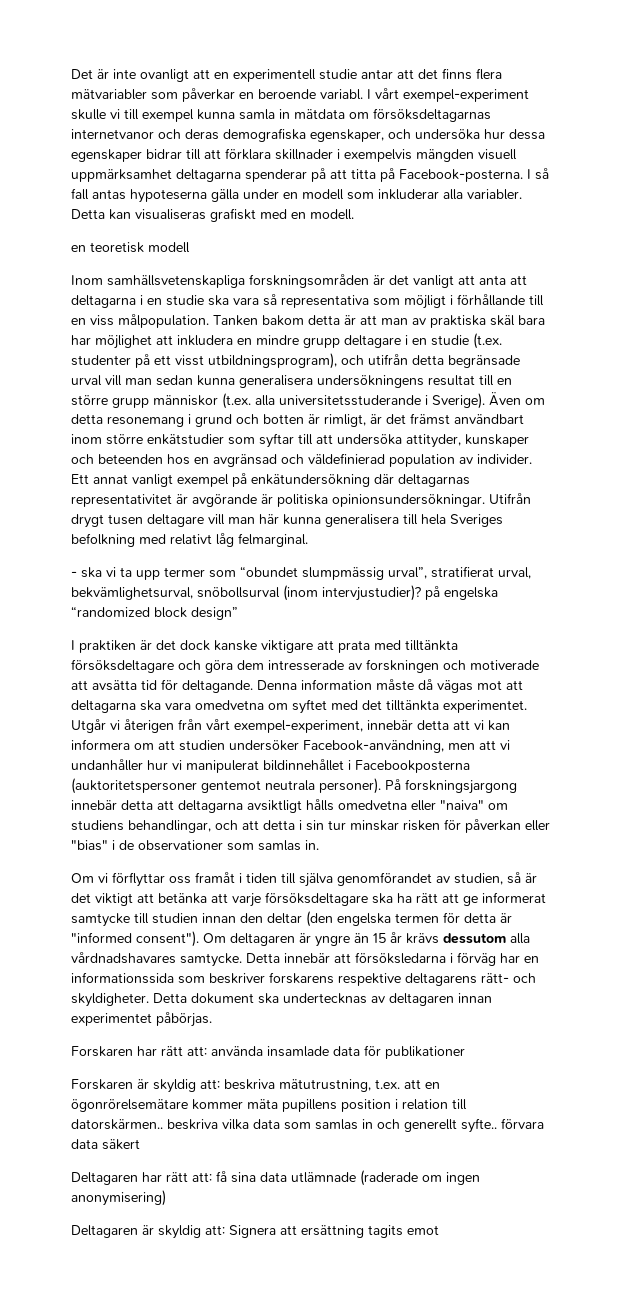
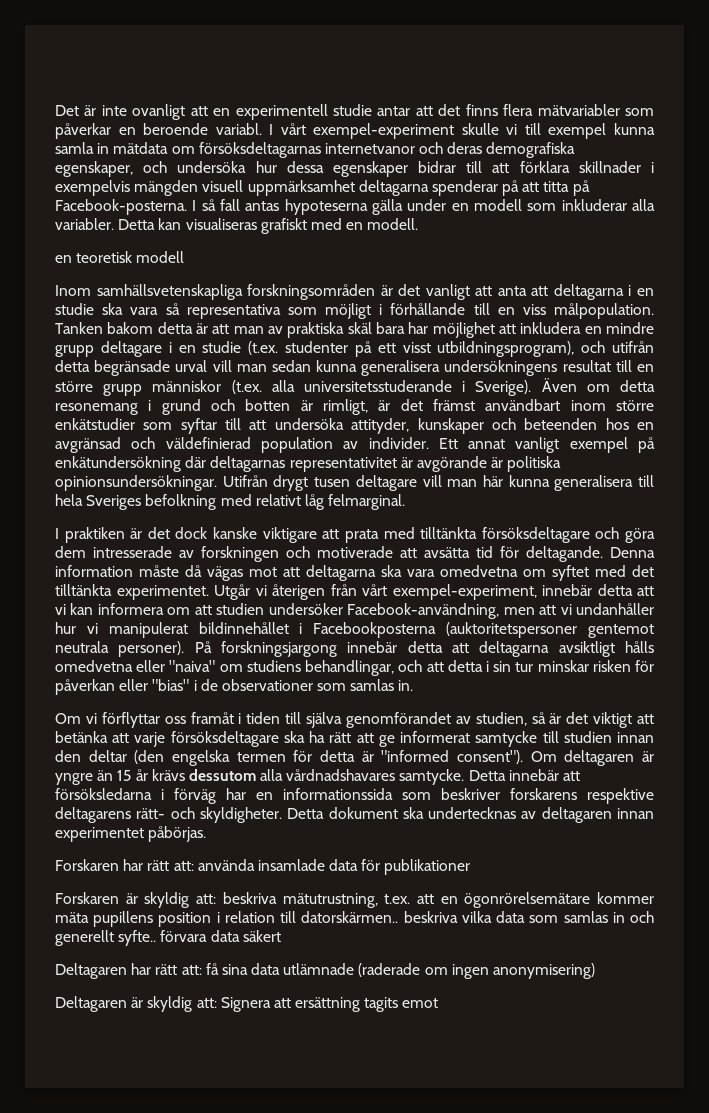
- - ska vi ta upp termer som “obundet slumpmässig urval”, stratifierat urval, bekvämlighetsurval, snöbollsurval (inom intervjustudier)? på engelska “randomized block design”

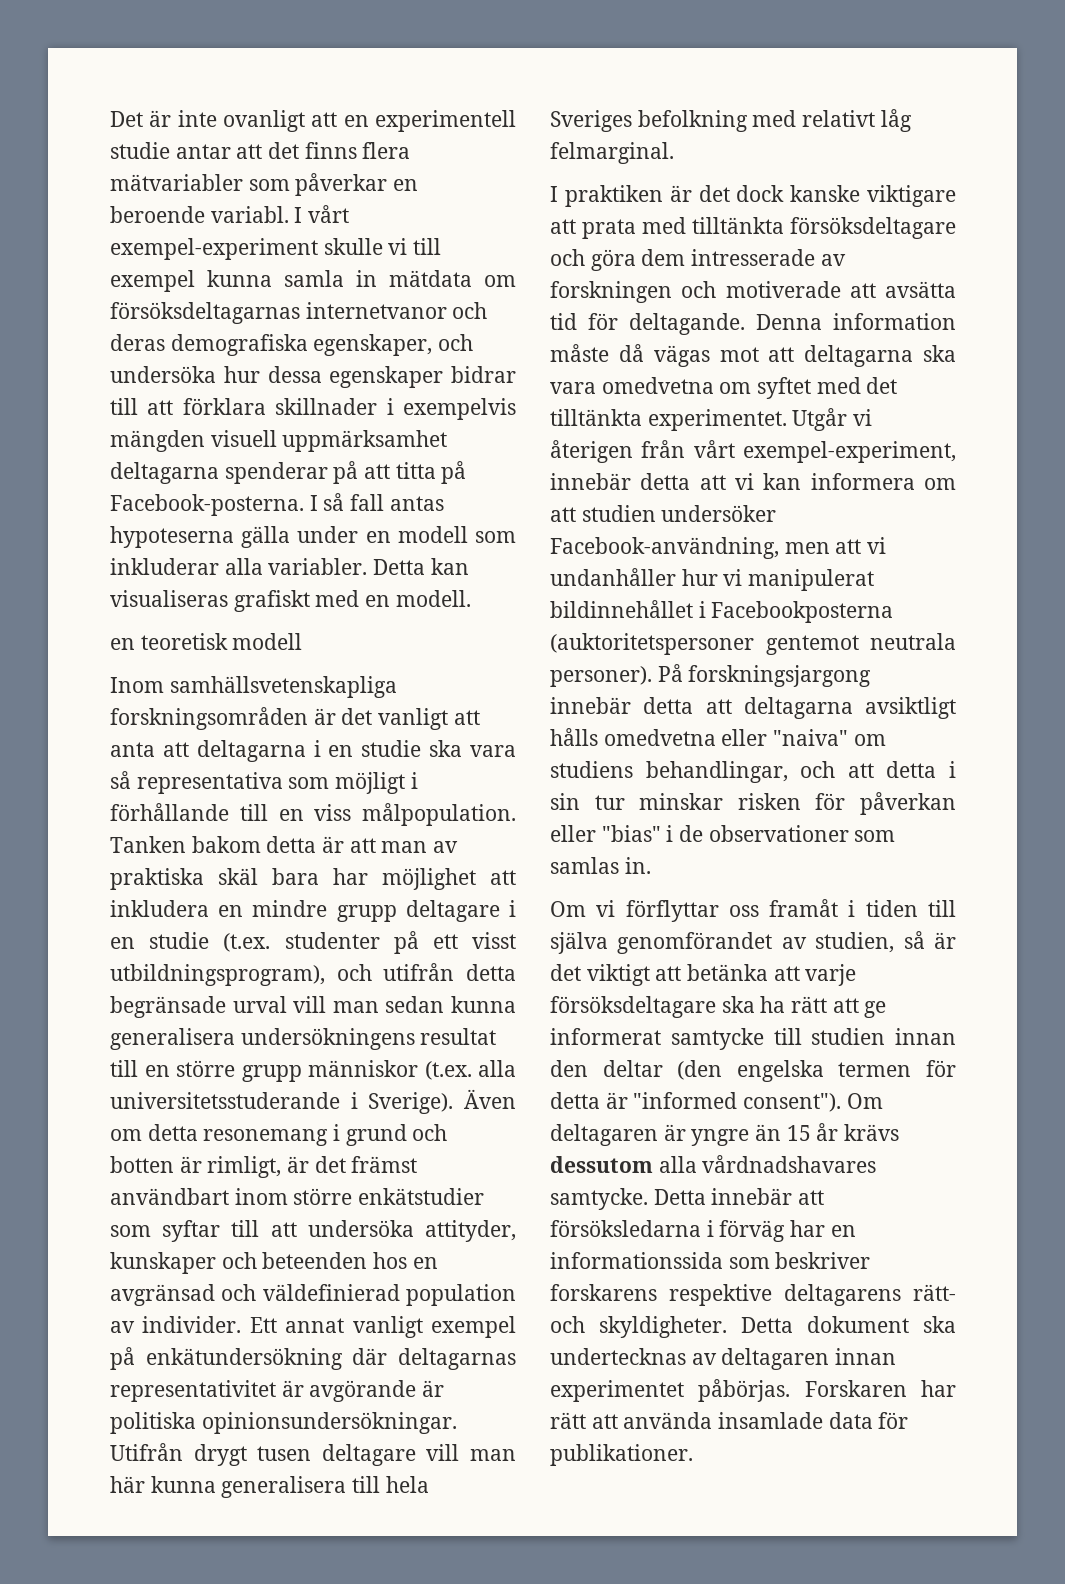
- Detta dokument ska undertecknas av deltagaren innan experimentet påbörjas.
- Forskaren har rätt att: använda insamlade data för publikationer
- Forskaren är skyldig att: beskriva mätutrustning, t.ex. att en ögonrörelsemätare kommer mäta pupillens position i relation till datorskärmen.. beskriva vilka data som samlas in och generellt syfte.. förvara data säkert
- Deltagaren har rätt att: få sina data utlämnade (raderade om ingen anonymisering)
- Deltagaren är skyldig att: Signera att ersättning tagits emot
+ Detta dokument ska undertecknas av deltagaren innan experimentet påbörjas. Forskaren har rätt att använda insamlade data för publikationer.

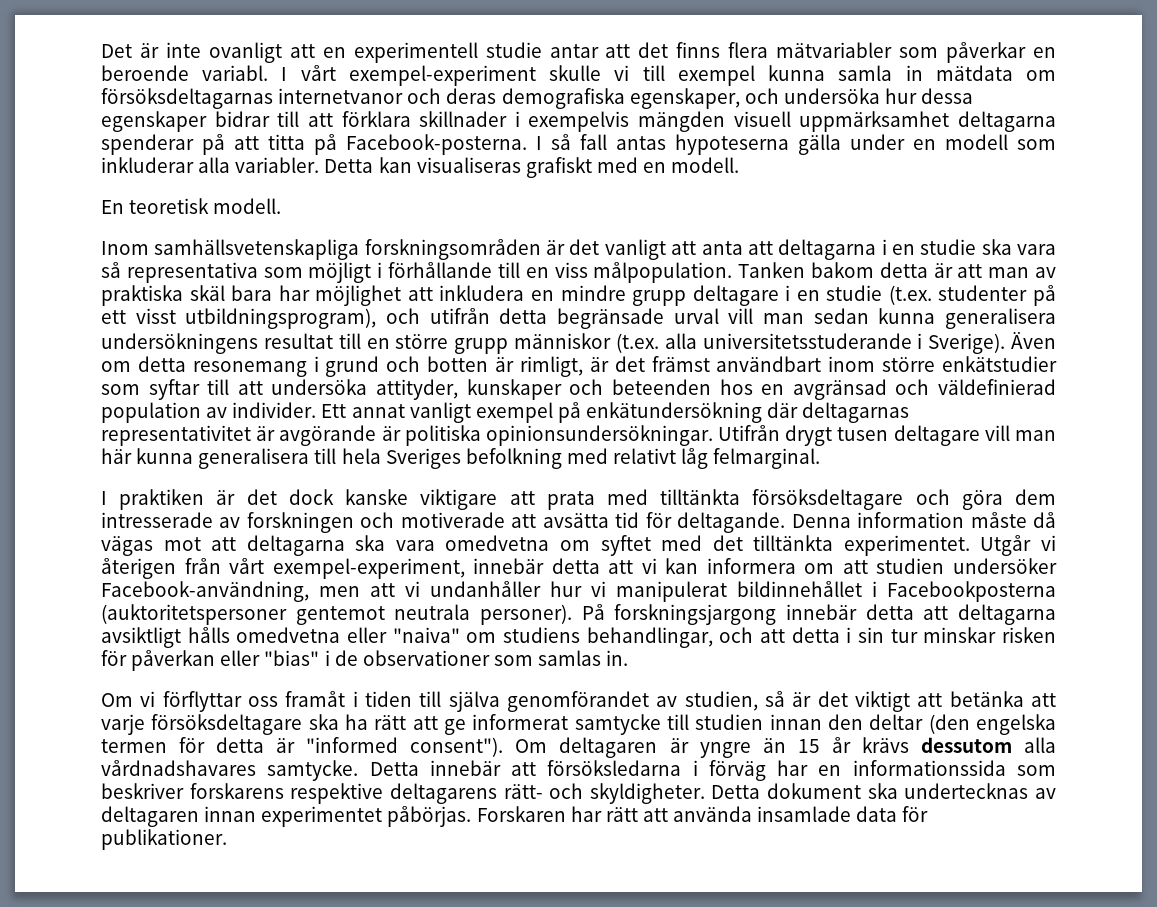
- en teoretisk modell
+ En teoretisk modell.

